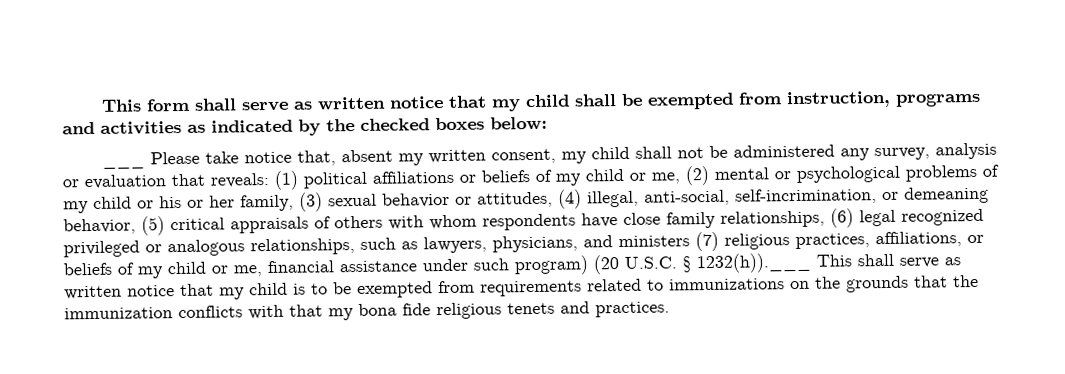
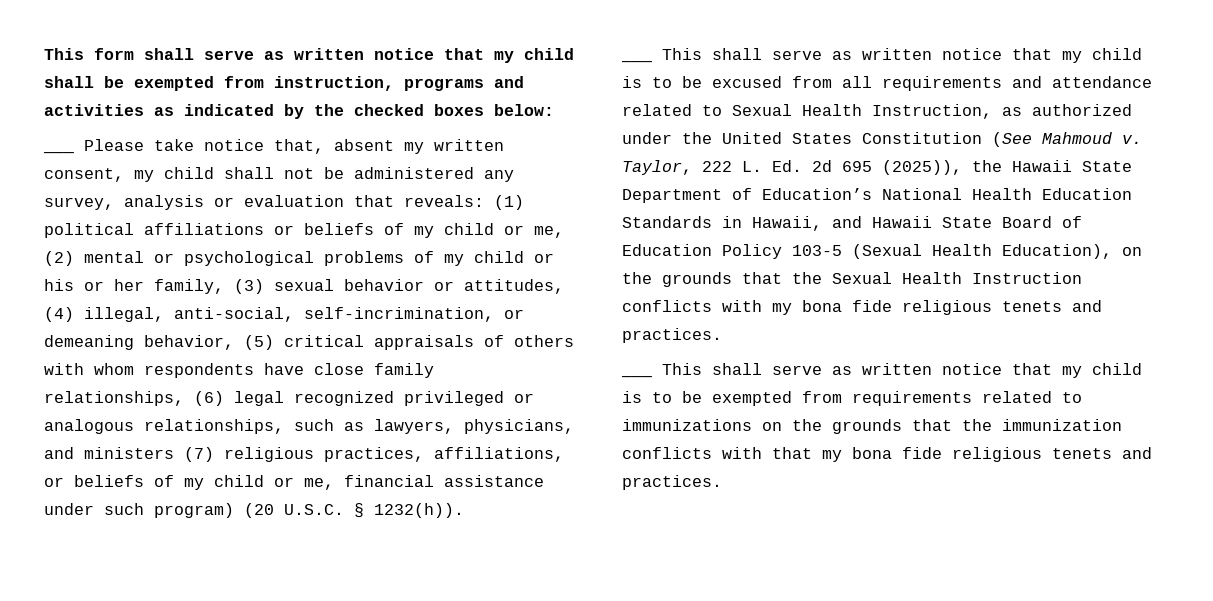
- (1) political affiliations or beliefs of my child or me, (2) mental or psychological problems of my child or his or her family, (3) sexual behavior or attitudes, (4) illegal, anti-social, self-incrimination, or demeaning behavior, (5) critical appraisals of others with whom respondents have close family relationships, (6) legal recognized privileged or analogous relationships, such as lawyers, physicians, and ministers (7) religious practices, affiliations, or beliefs of my child or me, financial assistance under such program) (20 U.S.C. § 1232(h)).___ This shall serve as written notice that my child is to be exempted from requirements related to immunizations on the grounds that the immunization conflicts with that my bona fide religious tenets and practices.
+ (1) political affiliations or beliefs of my child or me, (2) mental or psychological problems of my child or his or her family, (3) sexual behavior or attitudes, (4) illegal, anti-social, self-incrimination, or demeaning behavior, (5) critical appraisals of others with whom respondents have close family relationships, (6) legal recognized privileged or analogous relationships, such as lawyers, physicians, and ministers (7) religious practices, affiliations, or beliefs of my child or me, financial assistance under such program) (20 U.S.C. § 1232(h)).
+ ___ This shall serve as written notice that my child is to be excused from all requirements and attendance related to Sexual Health Instruction, as authorized under the United States Constitution (See Mahmoud v. Taylor, 222 L. Ed. 2d 695 (2025)), the Hawaii State Department of Education’s National Health Education Standards in Hawaii, and Hawaii State Board of Education Policy 103-5 (Sexual Health Education), on the grounds that the Sexual Health Instruction conflicts with my bona fide religious tenets and practices.
+ ___ This shall serve as written notice that my child is to be exempted from requirements related to immunizations on the grounds that the immunization conflicts with that my bona fide religious tenets and practices.

